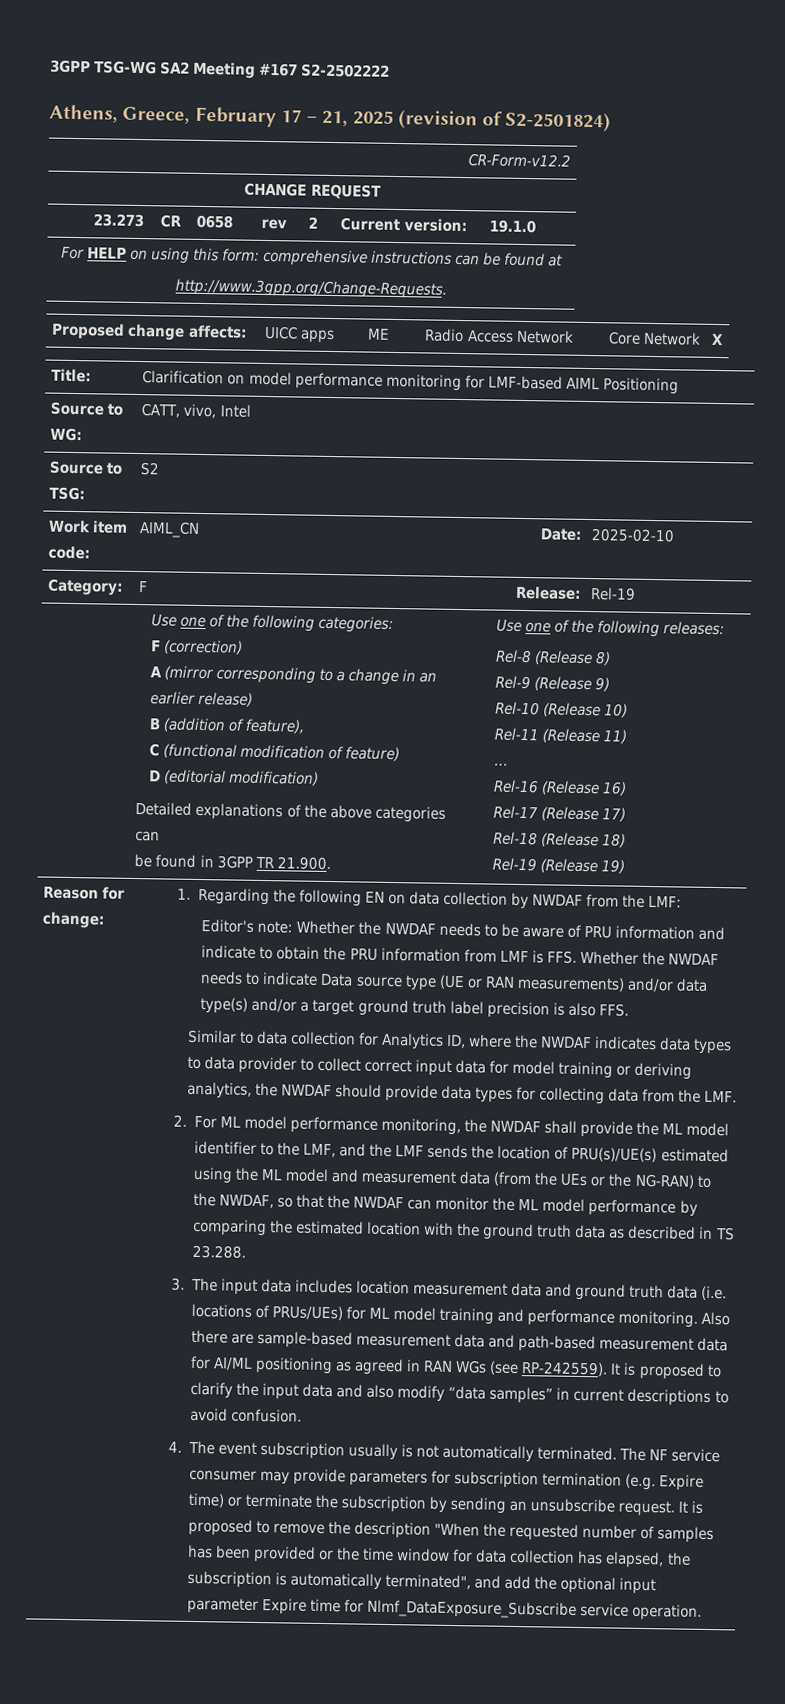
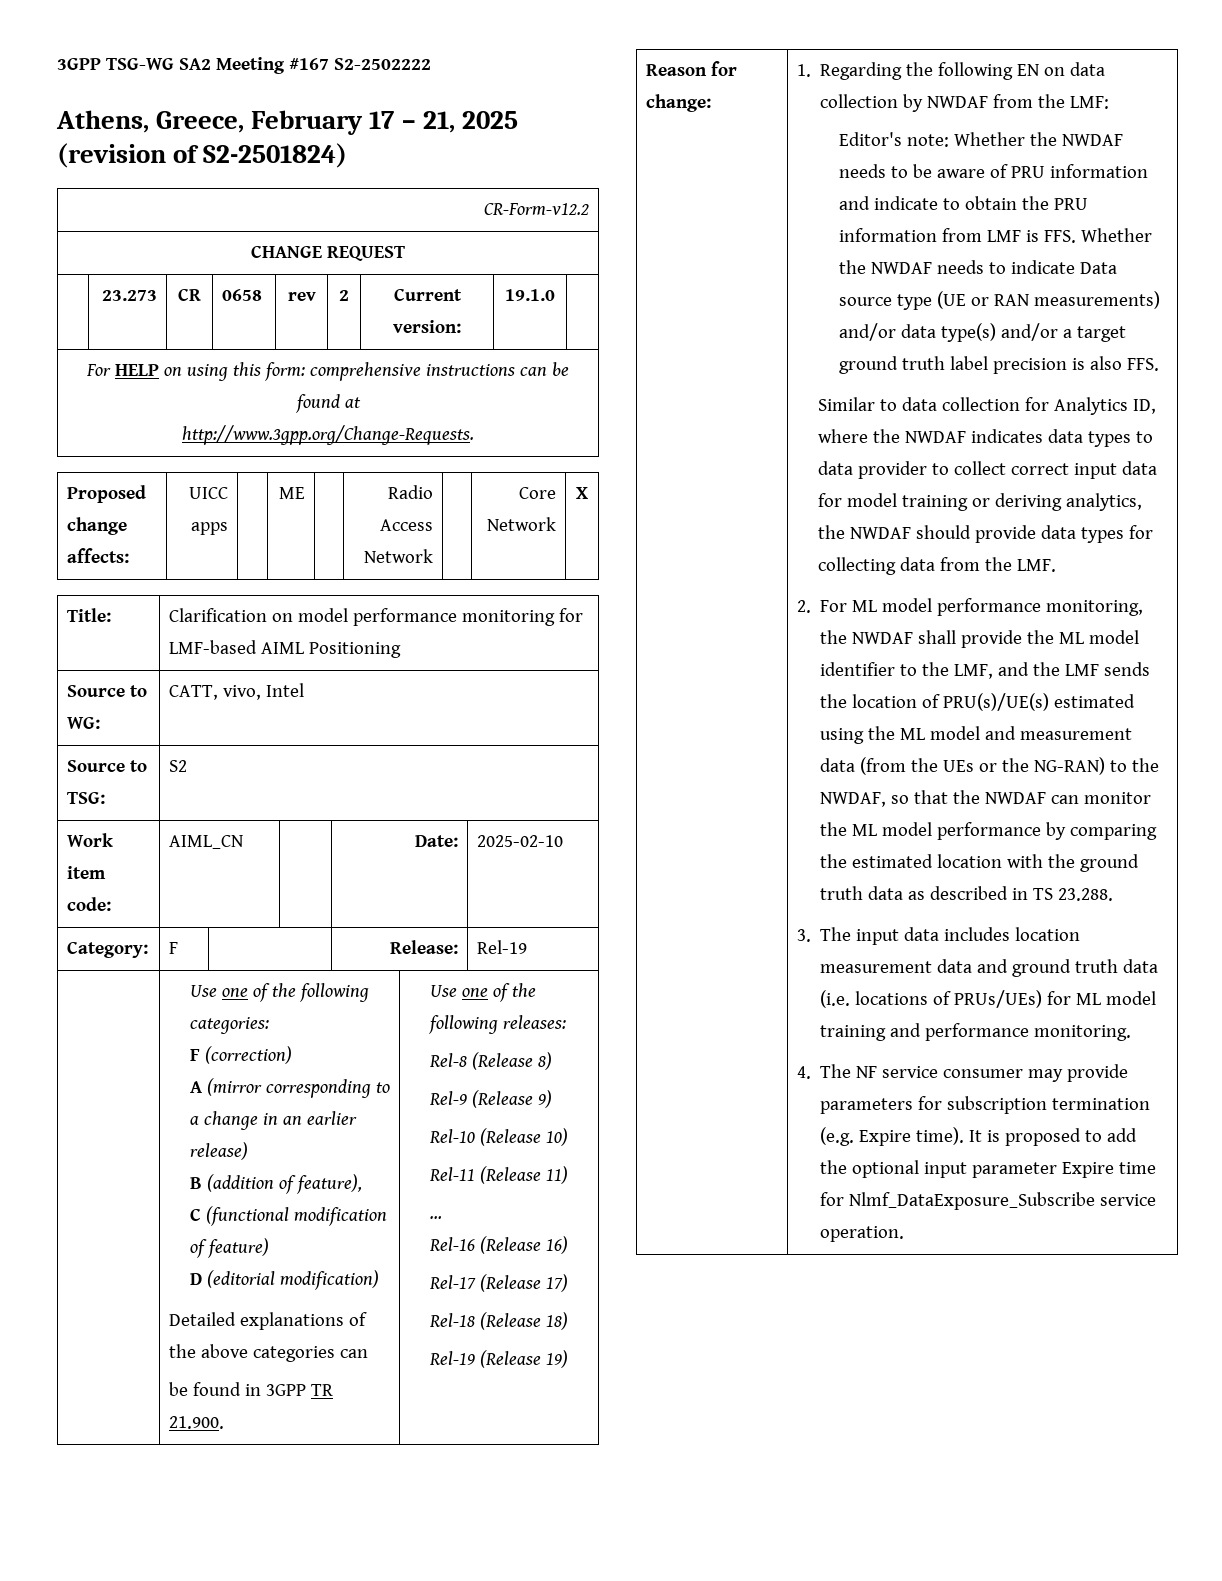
- 3. The input data includes location measurement data and ground truth data (i.e. locations of PRUs/UEs) for ML model training and performance monitoring. Also there are sample-based measurement data and path-based measurement data for AI/ML positioning as agreed in RAN WGs (see RP-242559). It is proposed to clarify the input data and also modify “data samples” in current descriptions to avoid confusion.
- 4. The event subscription usually is not automatically terminated. The NF service consumer may provide parameters for subscription termination (e.g. Expire time) or terminate the subscription by sending an unsubscribe request. It is proposed to remove the description "When the requested number of samples has been provided or the time window for data collection has elapsed, the subscription is automatically terminated", and add the optional input parameter Expire time for Nlmf_DataExposure_Subscribe service operation.
+ 3. The input data includes location measurement data and ground truth data (i.e. locations of PRUs/UEs) for ML model training and performance monitoring.
+ 4. The NF service consumer may provide parameters for subscription termination (e.g. Expire time). It is proposed to add the optional input parameter Expire time for Nlmf_DataExposure_Subscribe service operation.

